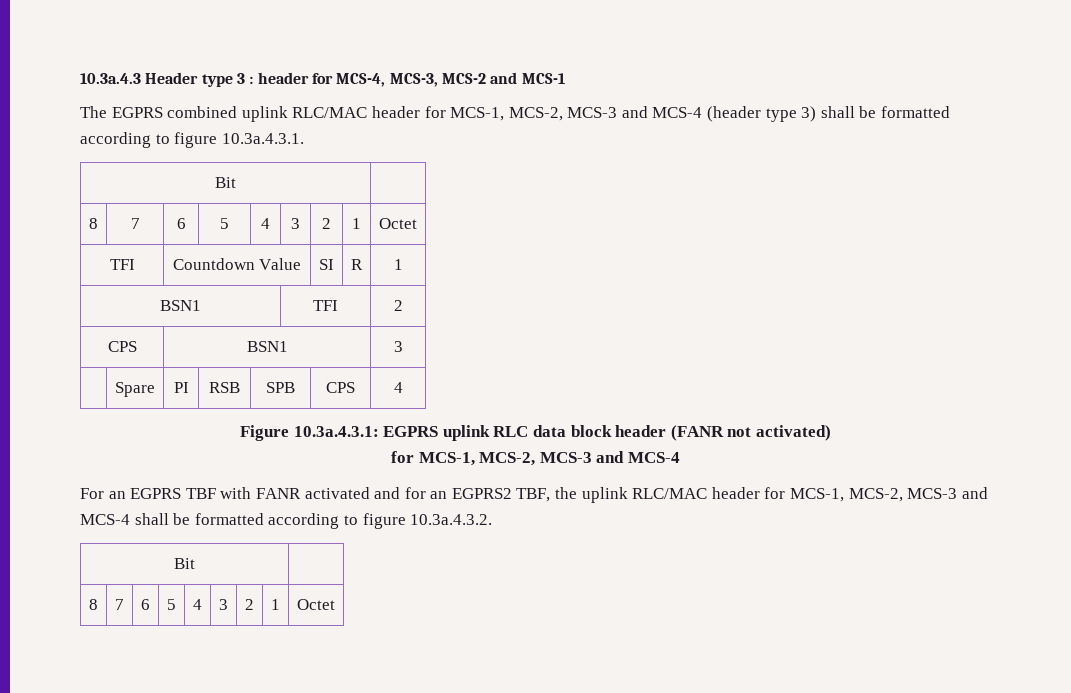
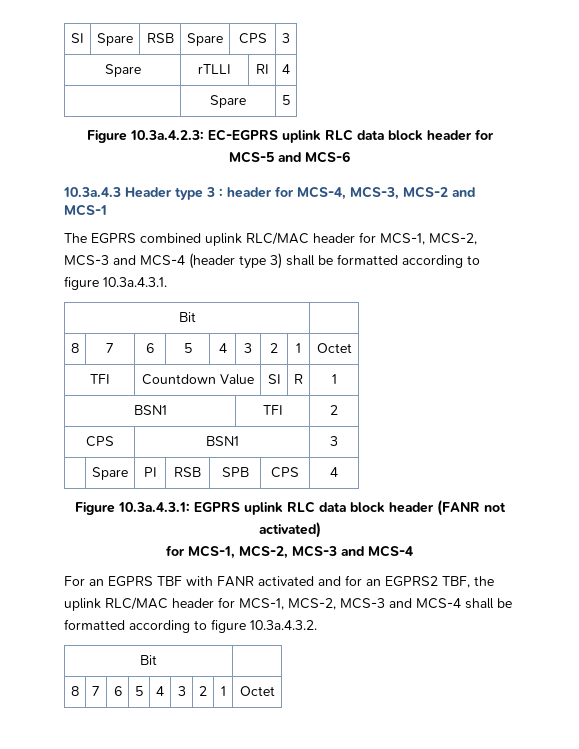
+ SI | Spare | RSB | Spare | CPS | 3
+ Spare | rTLLI | RI | 4
+ | Spare | 5
+ Figure 10.3a.4.2.3: EC-EGPRS uplink RLC data block header for MCS-5 and MCS-6

